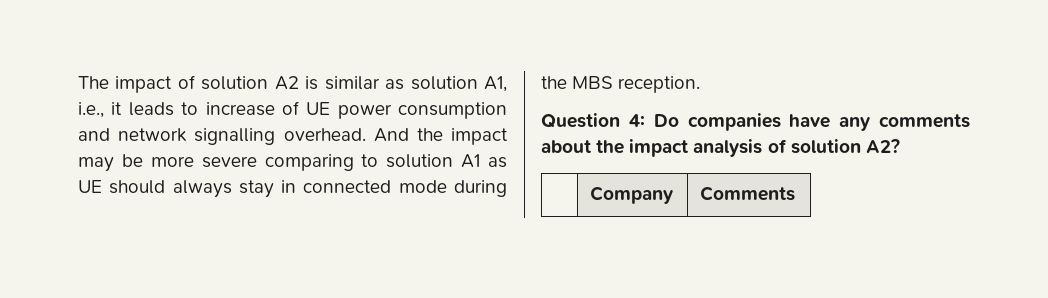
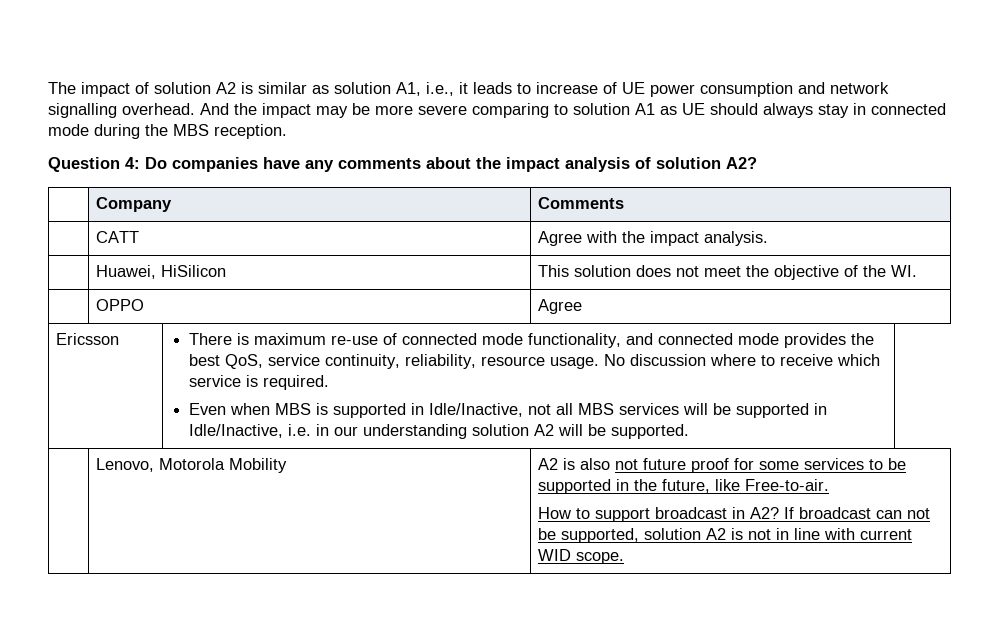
+ | CATT | Agree with the impact analysis.
+ | Huawei, HiSilicon | This solution does not meet the objective of the WI.
+ | OPPO | Agree
+ Ericsson | There is maximum re-use of connected mode functionality, and connected mode provides the best QoS, service continuity, reliability, resource usage. No discussion where to receive which service is required.
+ Even when MBS is supported in Idle/Inactive, not all MBS services will be supported in Idle/Inactive, i.e. in our understanding solution A2 will be supported.
+ | Lenovo, Motorola Mobility | A2 is also not future proof for some services to be supported in the future, like Free-to-air.
+ How to support broadcast in A2? If broadcast can not be supported, solution A2 is not in line with current WID scope.

